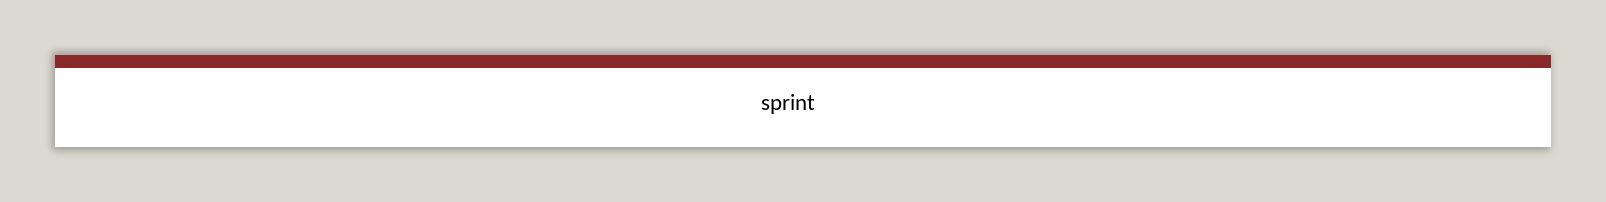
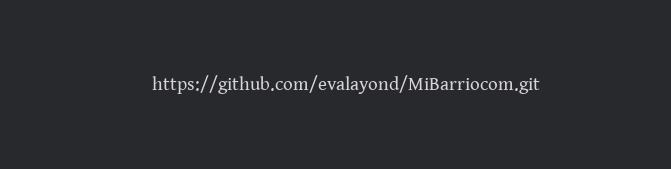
- sprint
+ https://github.com/evalayond/MiBarriocom.git

